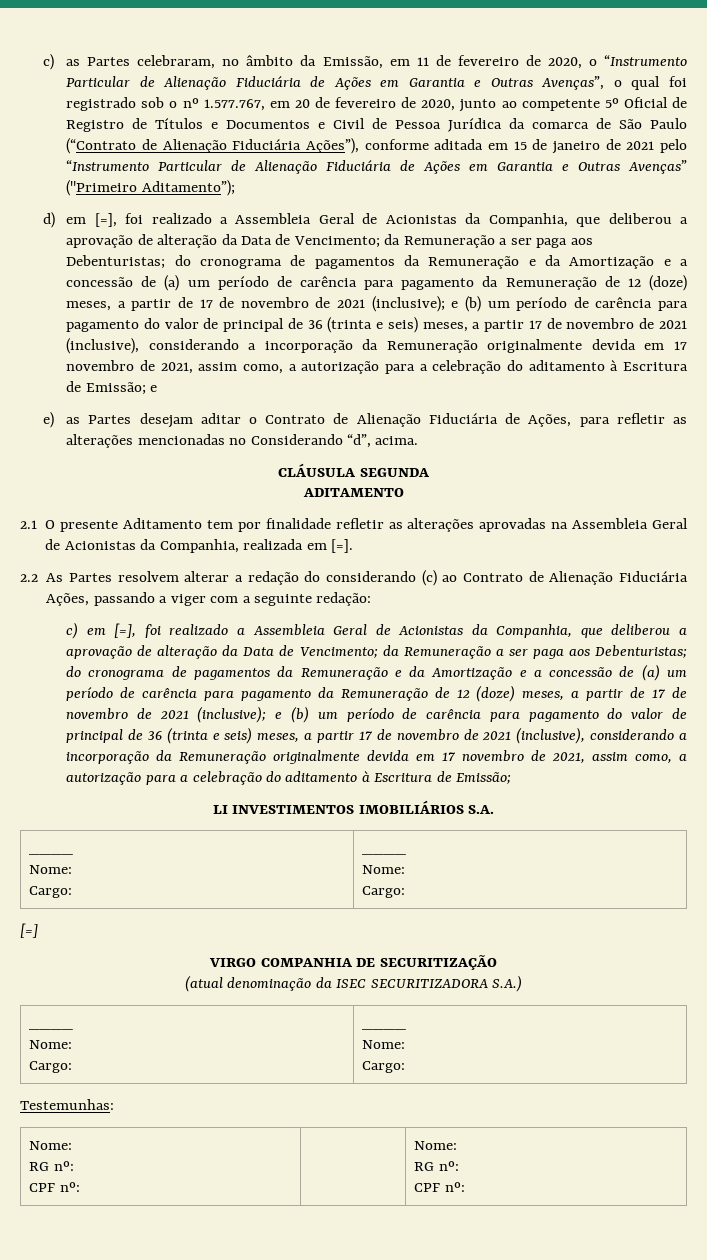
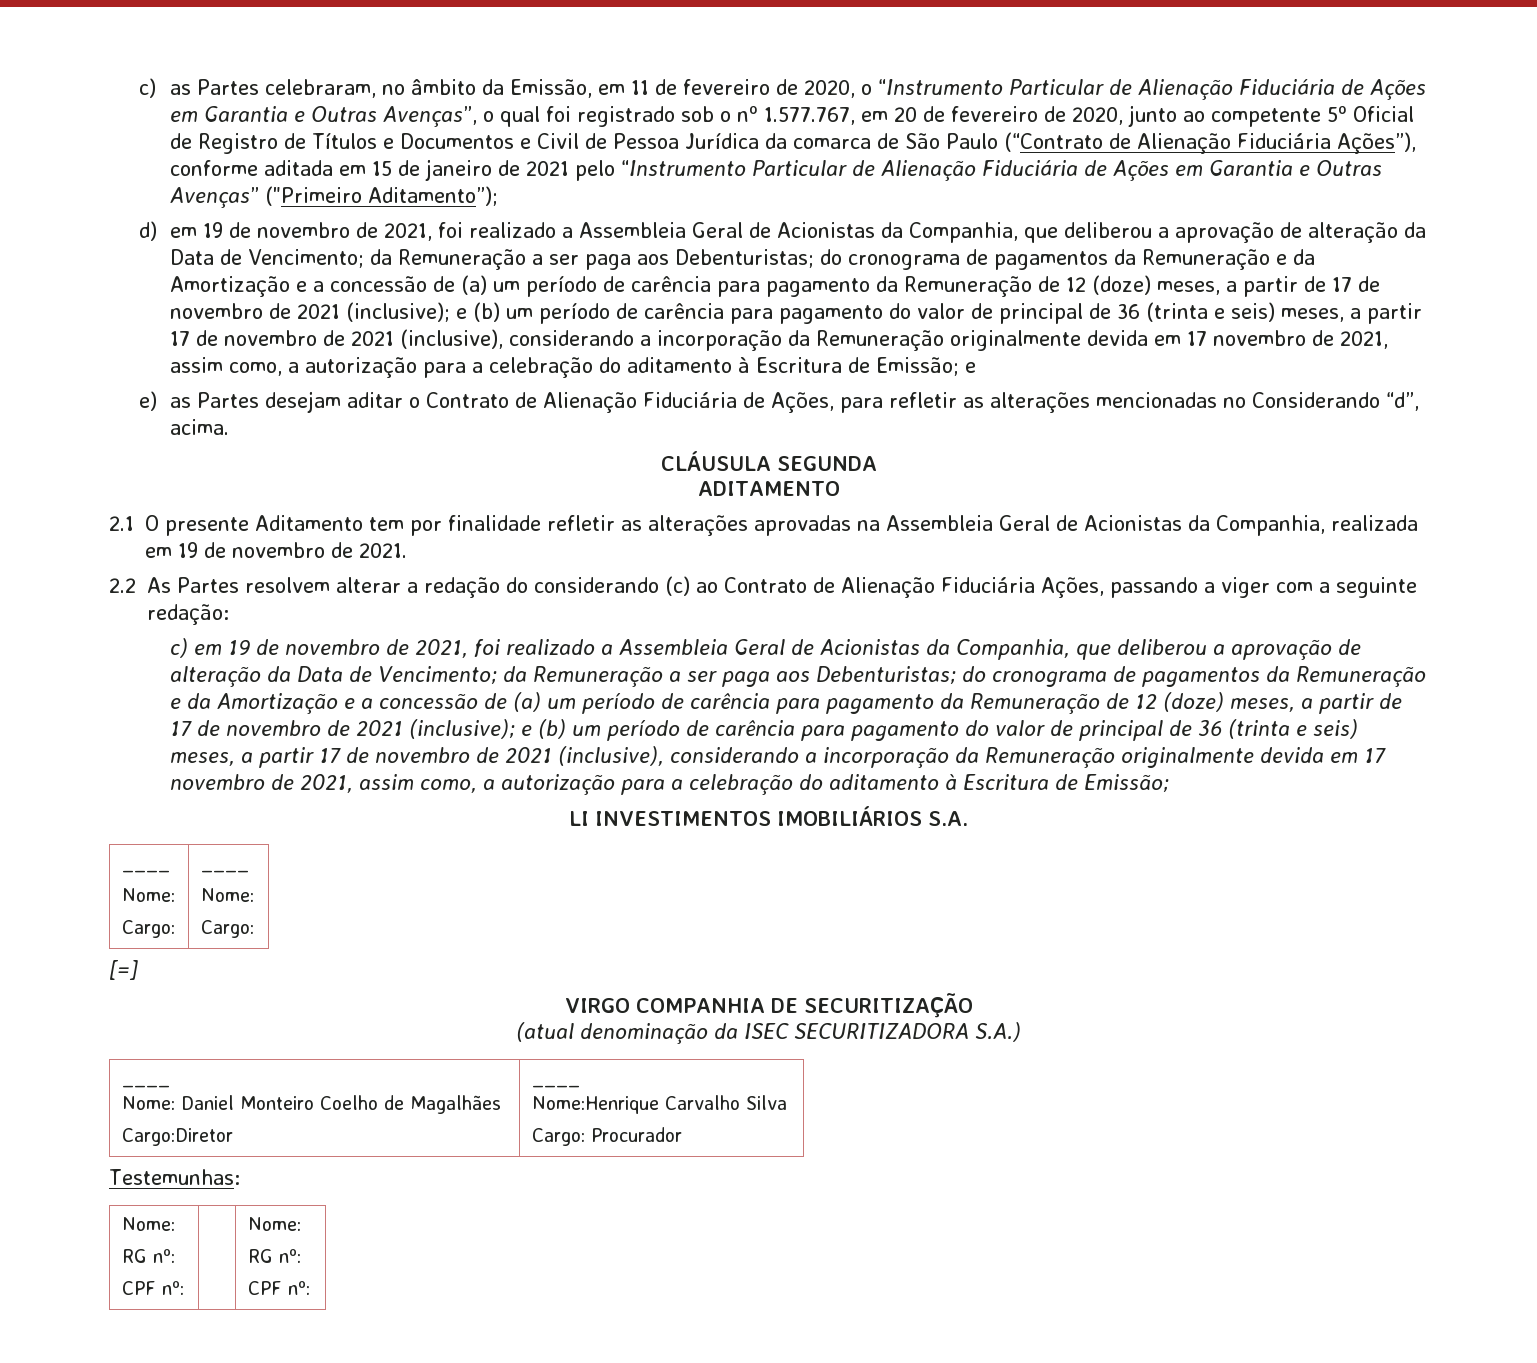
- d) em [=], foi realizado a Assembleia Geral de Acionistas da Companhia, que deliberou a aprovação de alteração da Data de Vencimento;
+ d) em 19 de novembro de 2021, foi realizado a Assembleia Geral de Acionistas da Companhia, que deliberou a aprovação de alteração da Data de Vencimento;
- 2.1 O presente Aditamento tem por finalidade refletir as alterações aprovadas na Assembleia Geral de Acionistas da Companhia, realizada em [=].
+ 2.1 O presente Aditamento tem por finalidade refletir as alterações aprovadas na Assembleia Geral de Acionistas da Companhia, realizada em 19 de novembro de 2021.
- c) em [=], foi realizado a Assembleia Geral de Acionistas da Companhia, que deliberou a aprovação de alteração da Data de Vencimento;
+ c) em 19 de novembro de 2021, foi realizado a Assembleia Geral de Acionistas da Companhia, que deliberou a aprovação de alteração da Data de Vencimento;
  (atual denominação da ISEC SECURITIZADORA S.A.)
  ____
- Nome:
- Cargo: | ____
- Nome:
- Cargo:
+ Nome: Daniel Monteiro Coelho de Magalhães
+ Cargo:Diretor | ____
+ Nome:Henrique Carvalho Silva
+ Cargo: Procurador

